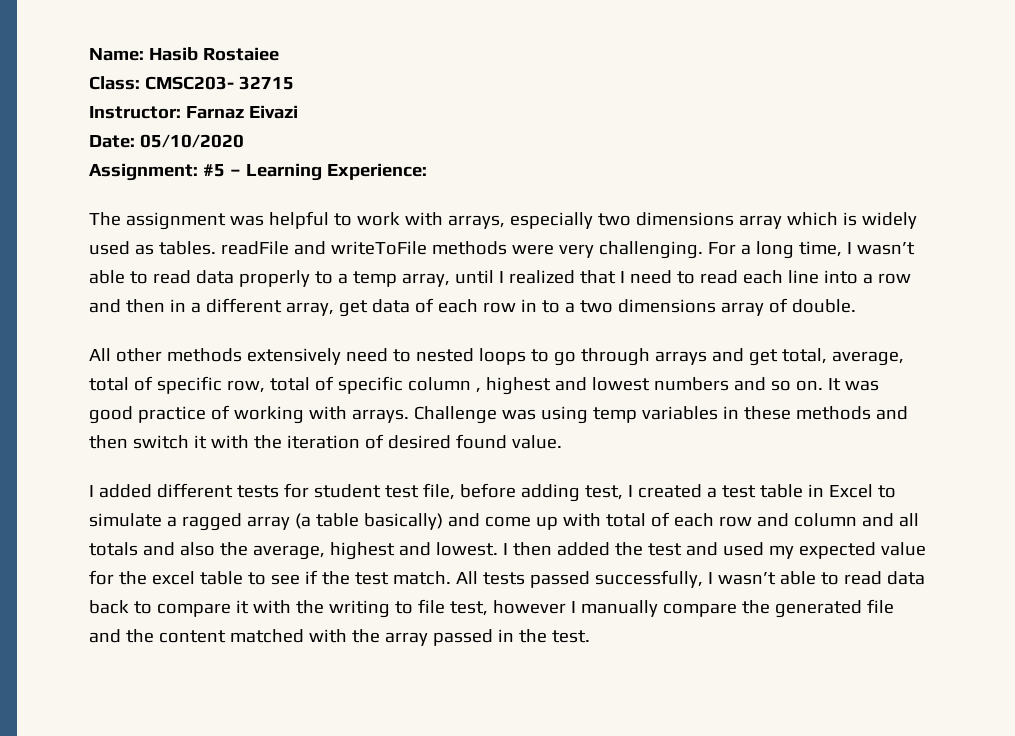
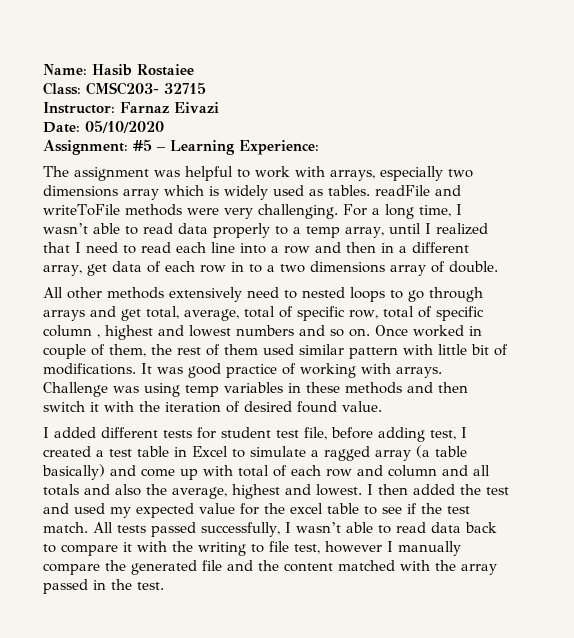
+ Once worked in couple of them, the rest of them used similar pattern with little bit of modifications.

